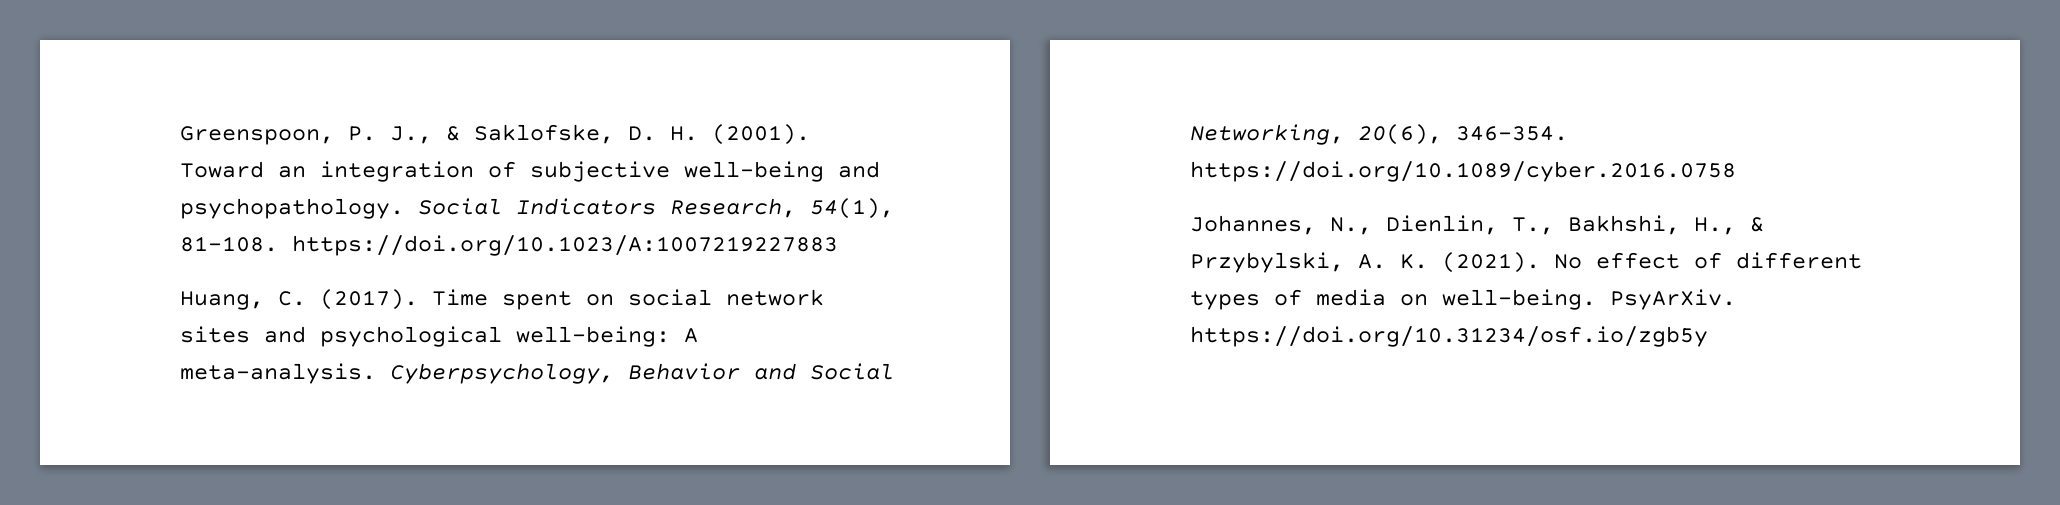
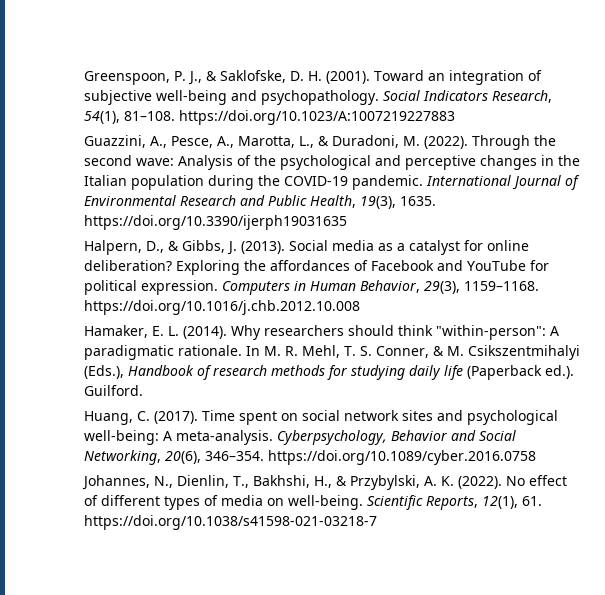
+ Guazzini, A., Pesce, A., Marotta, L., & Duradoni, M. (2022). Through the second wave: Analysis of the psychological and perceptive changes in the Italian population during the COVID-19 pandemic. International Journal of Environmental Research and Public Health, 19(3), 1635. https://doi.org/10.3390/ijerph19031635
+ Halpern, D., & Gibbs, J. (2013). Social media as a catalyst for online deliberation? Exploring the affordances of Facebook and YouTube for political expression. Computers in Human Behavior, 29(3), 1159–1168. https://doi.org/10.1016/j.chb.2012.10.008
+ Hamaker, E. L. (2014). Why researchers should think "within-person": A paradigmatic rationale. In M. R. Mehl, T. S. Conner, & M. Csikszentmihalyi (Eds.), Handbook of research methods for studying daily life (Paperback ed.). Guilford.
- Johannes, N., Dienlin, T., Bakhshi, H., & Przybylski, A. K. (2021).
+ Johannes, N., Dienlin, T., Bakhshi, H., & Przybylski, A. K. (2022).
- PsyArXiv. https://doi.org/10.31234/osf.io/zgb5y
+ Scientific Reports, 12(1), 61. https://doi.org/10.1038/s41598-021-03218-7

